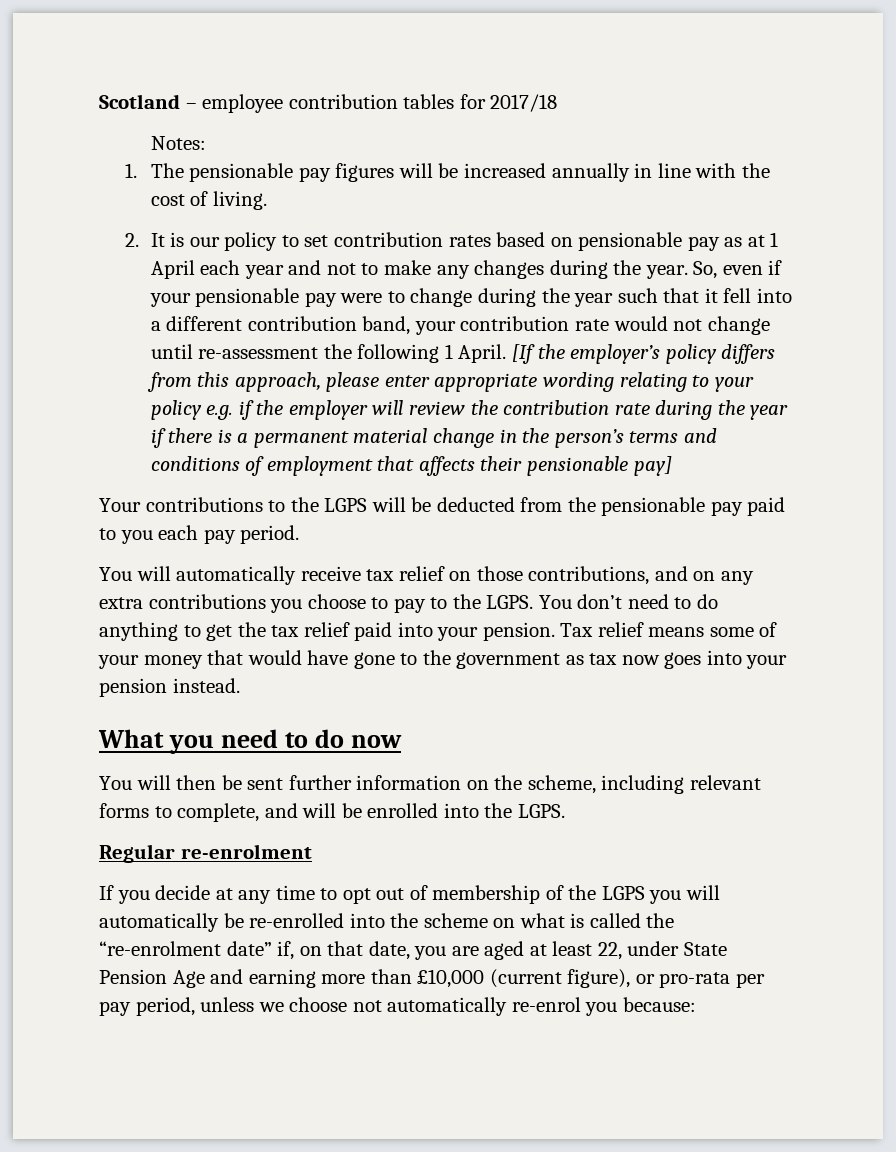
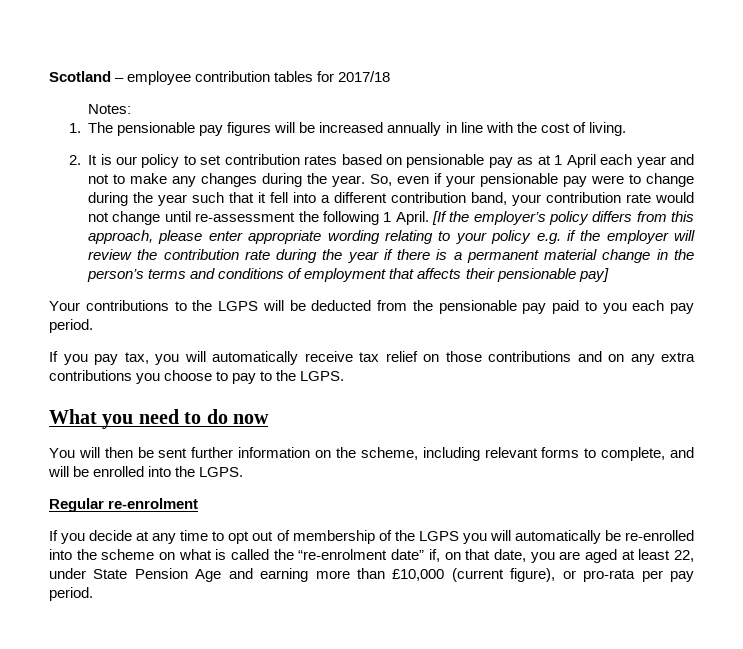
- You will automatically receive tax relief on those contributions, and on any extra contributions you choose to pay to the LGPS. You don’t need to do anything to get the tax relief paid into your pension. Tax relief means some of your money that would have gone to the government as tax now goes into your pension instead.
+ If you pay tax, you will automatically receive tax relief on those contributions and on any extra contributions you choose to pay to the LGPS.
- If you decide at any time to opt out of membership of the LGPS you will automatically be re-enrolled into the scheme on what is called the “re-enrolment date” if, on that date, you are aged at least 22, under State Pension Age and earning more than £10,000 (current figure), or pro-rata per pay period, unless we choose not automatically re-enrol you because:
+ If you decide at any time to opt out of membership of the LGPS you will automatically be re-enrolled into the scheme on what is called the “re-enrolment date” if, on that date, you are aged at least 22, under State Pension Age and earning more than £10,000 (current figure), or pro-rata per pay period.

